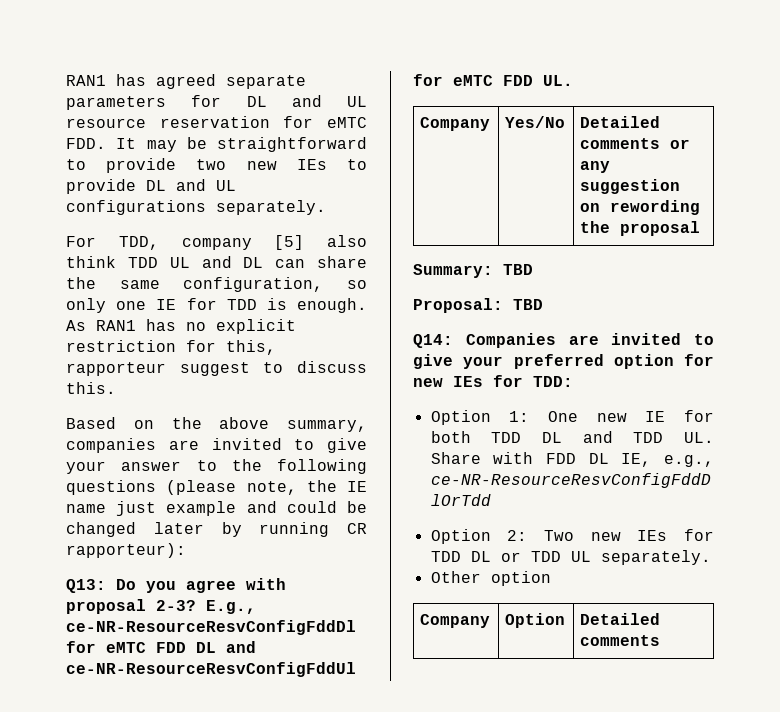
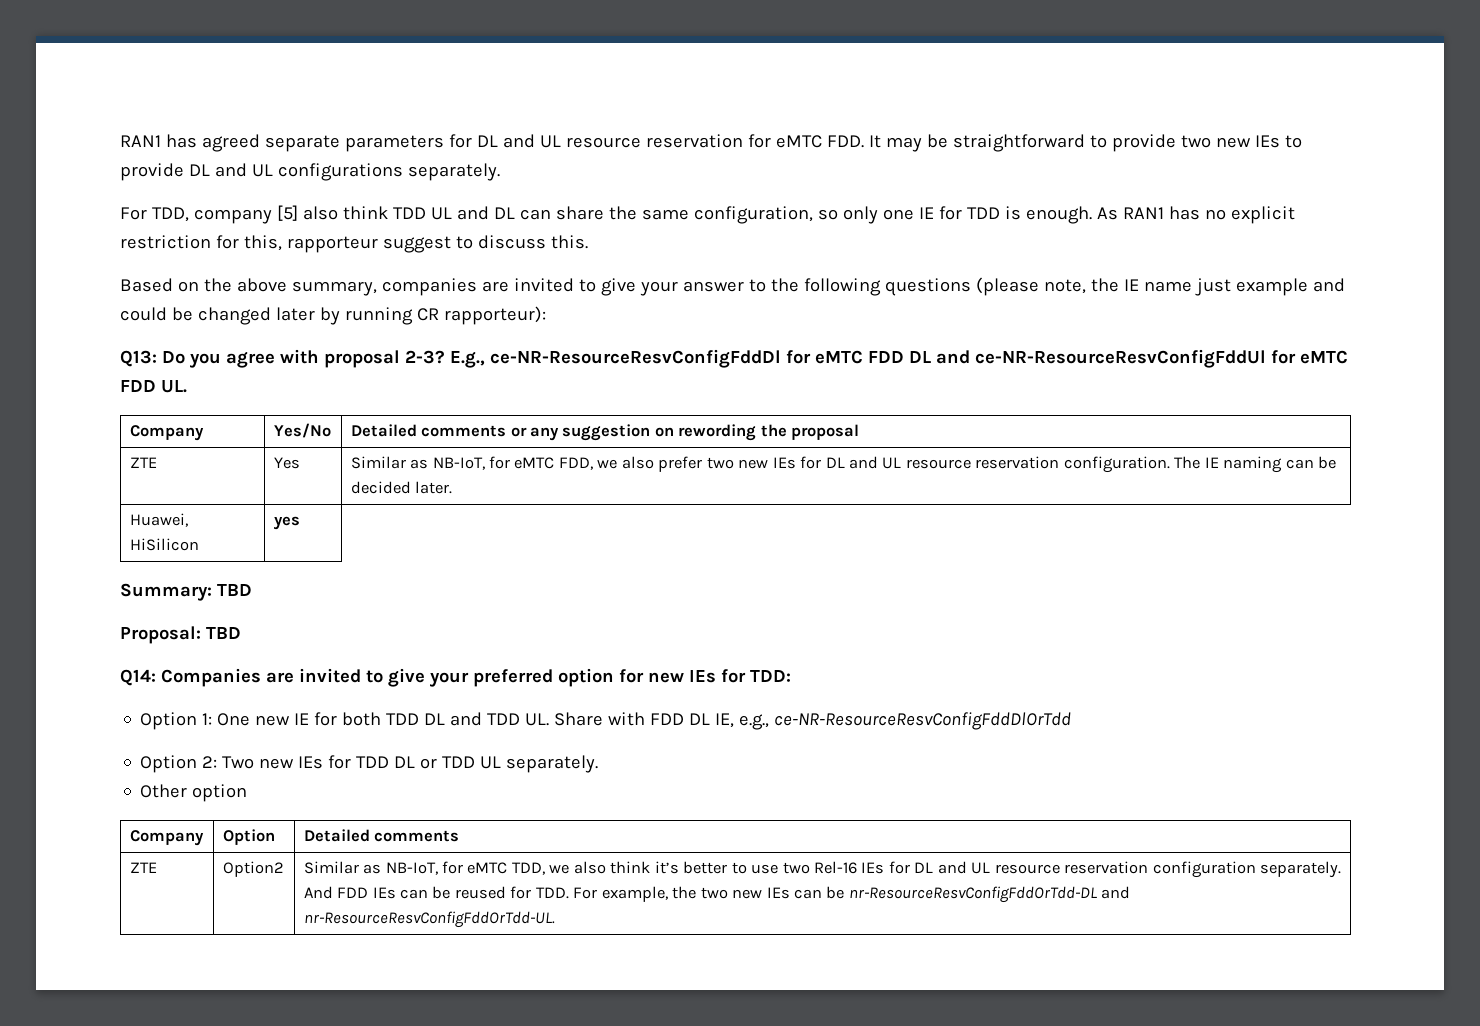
+ ZTE | Yes | Similar as NB-IoT, for eMTC FDD, we also prefer two new IEs for DL and UL resource reservation configuration. The IE naming can be decided later.
+ Huawei, HiSilicon | yes
+ ZTE | Option2 | Similar as NB-IoT, for eMTC TDD, we also think it’s better to use two Rel-16 IEs for DL and UL resource reservation configuration separately. And FDD IEs can be reused for TDD. For example, the two new IEs can be nr-ResourceResvConfigFddOrTdd-DL and nr-ResourceResvConfigFddOrTdd-UL.

